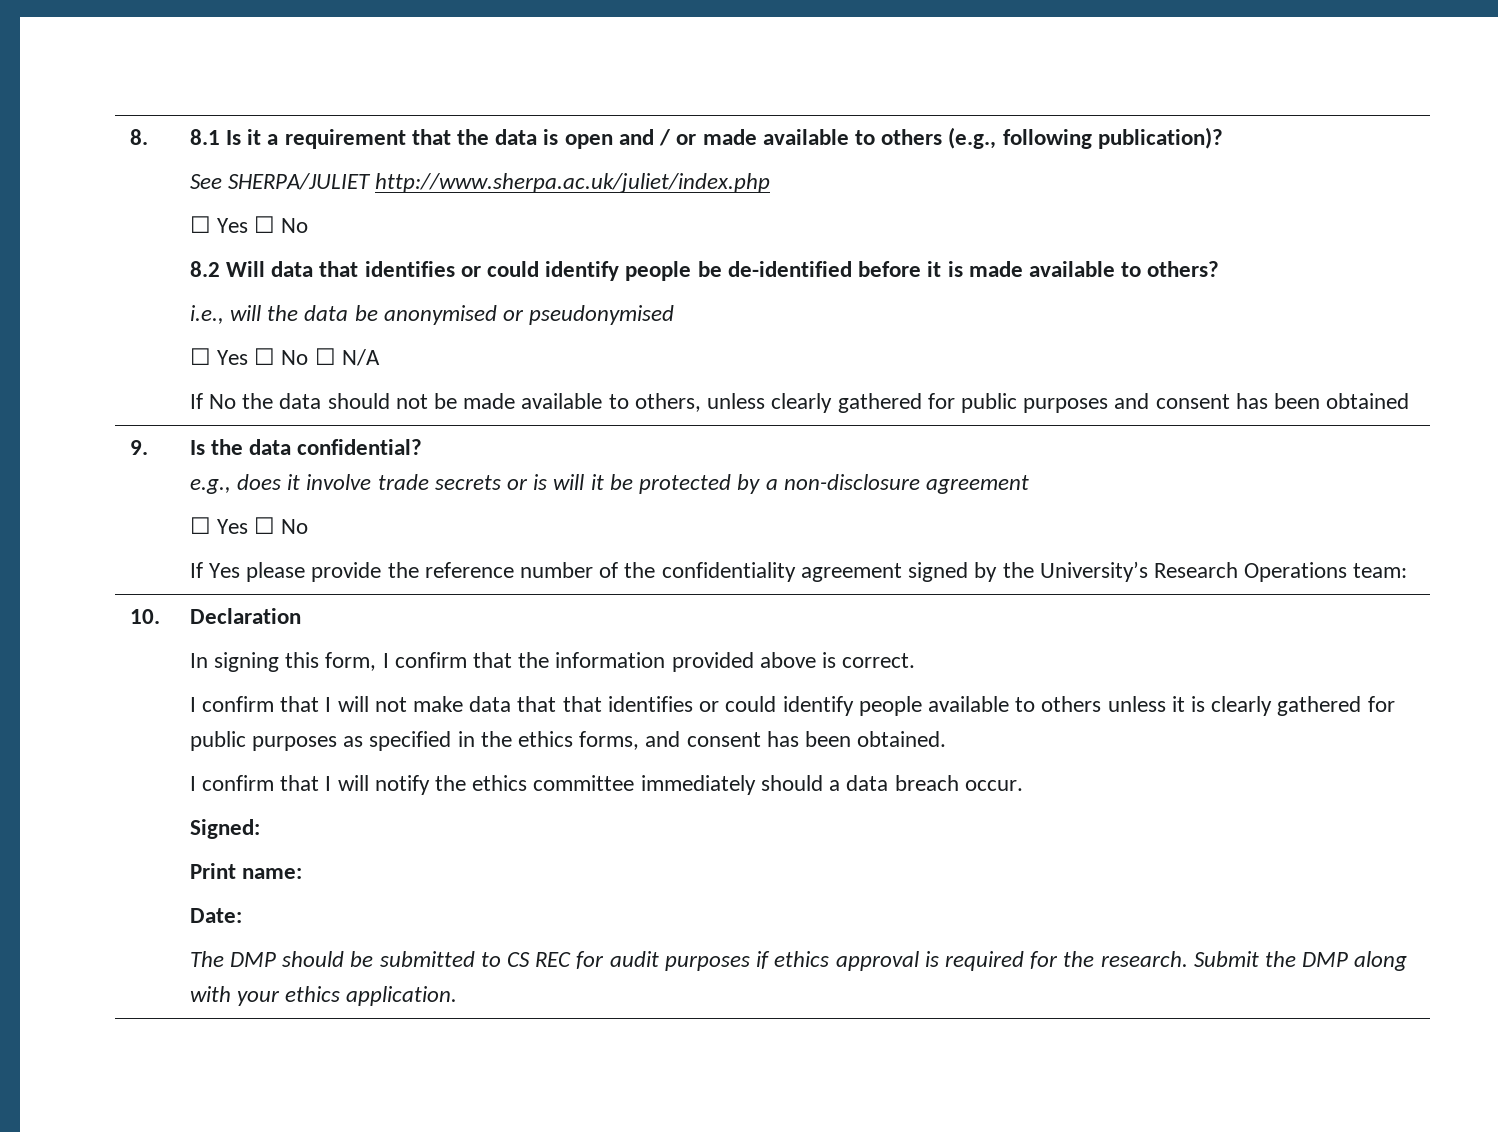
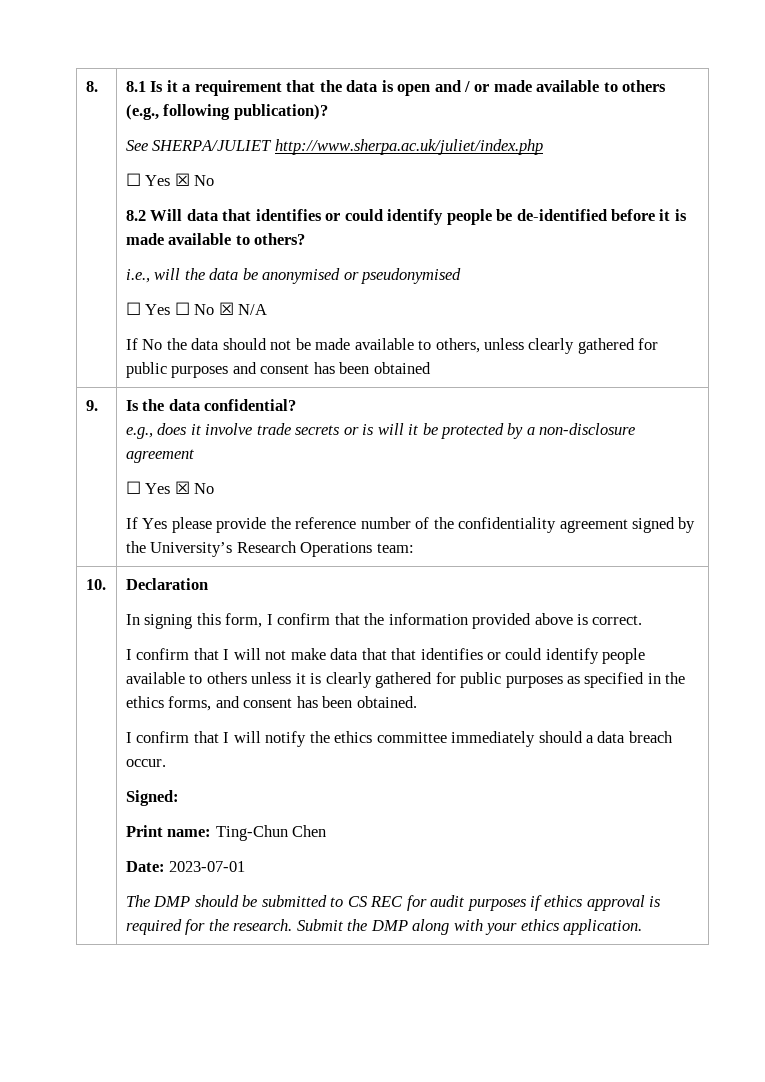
  See SHERPA/JULIET http://www.sherpa.ac.uk/juliet/index.php
- ☐ Yes ☐ No
+ ☐ Yes ☒ No
- ☐ Yes ☐ No ☐ N/A
+ ☐ Yes ☐ No ☒ N/A
  e.g., does it involve trade secrets or is will it be protected by a non-disclosure agreement
- ☐ Yes ☐ No
+ ☐ Yes ☒ No
- Print name:
+ Print name: Ting-Chun Chen
- Date:
+ Date: 2023-07-01

